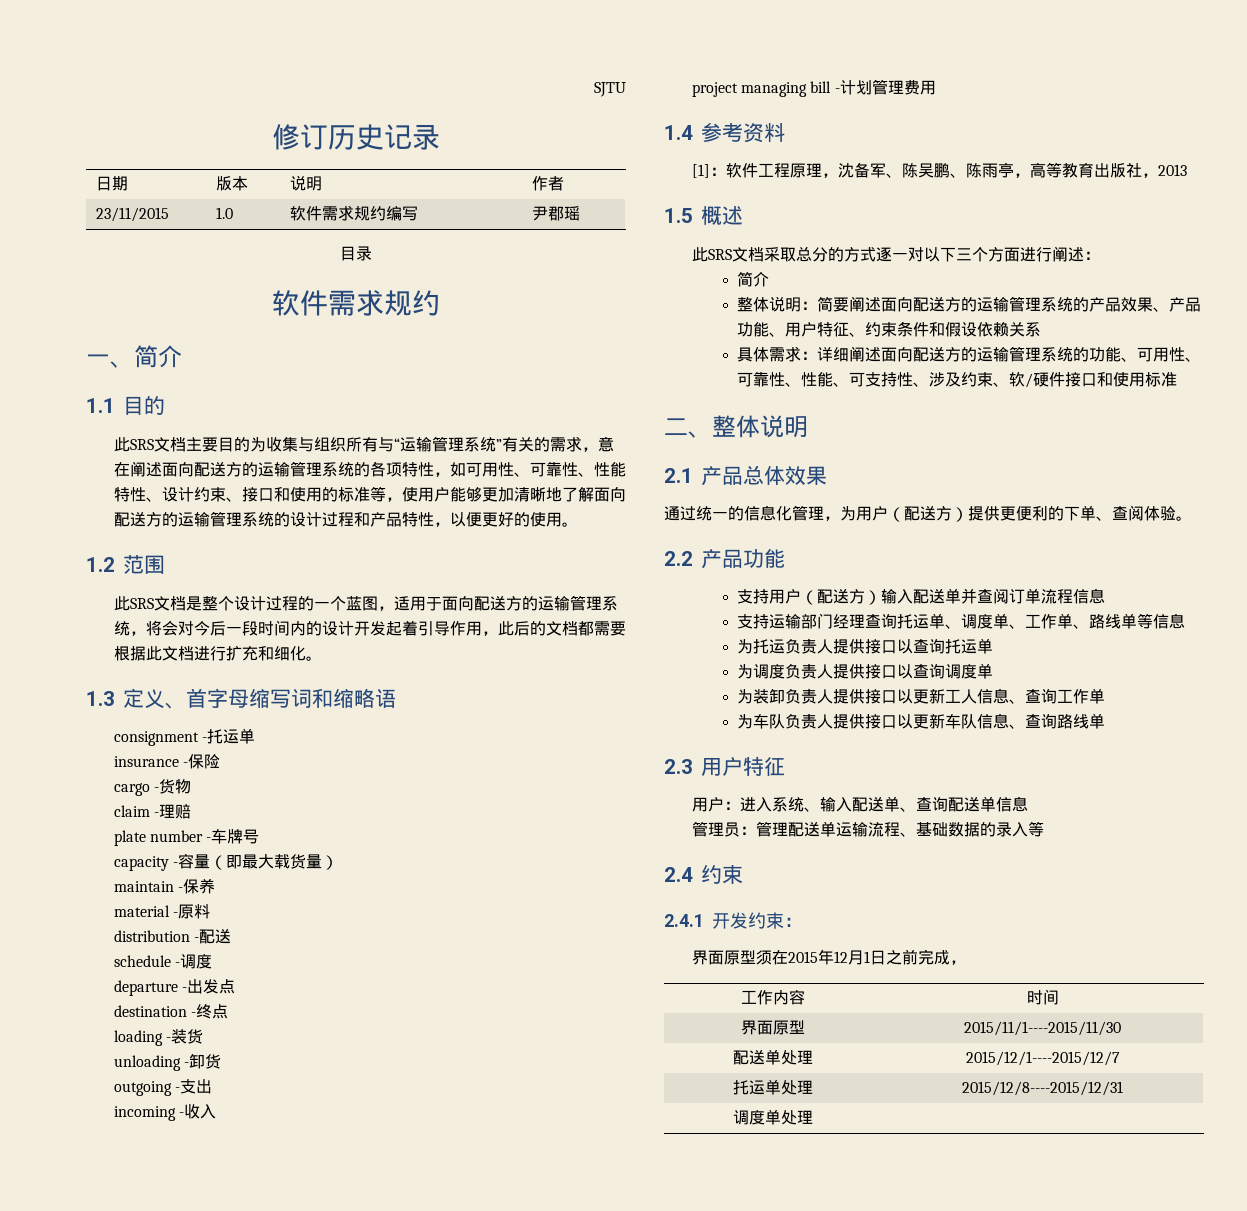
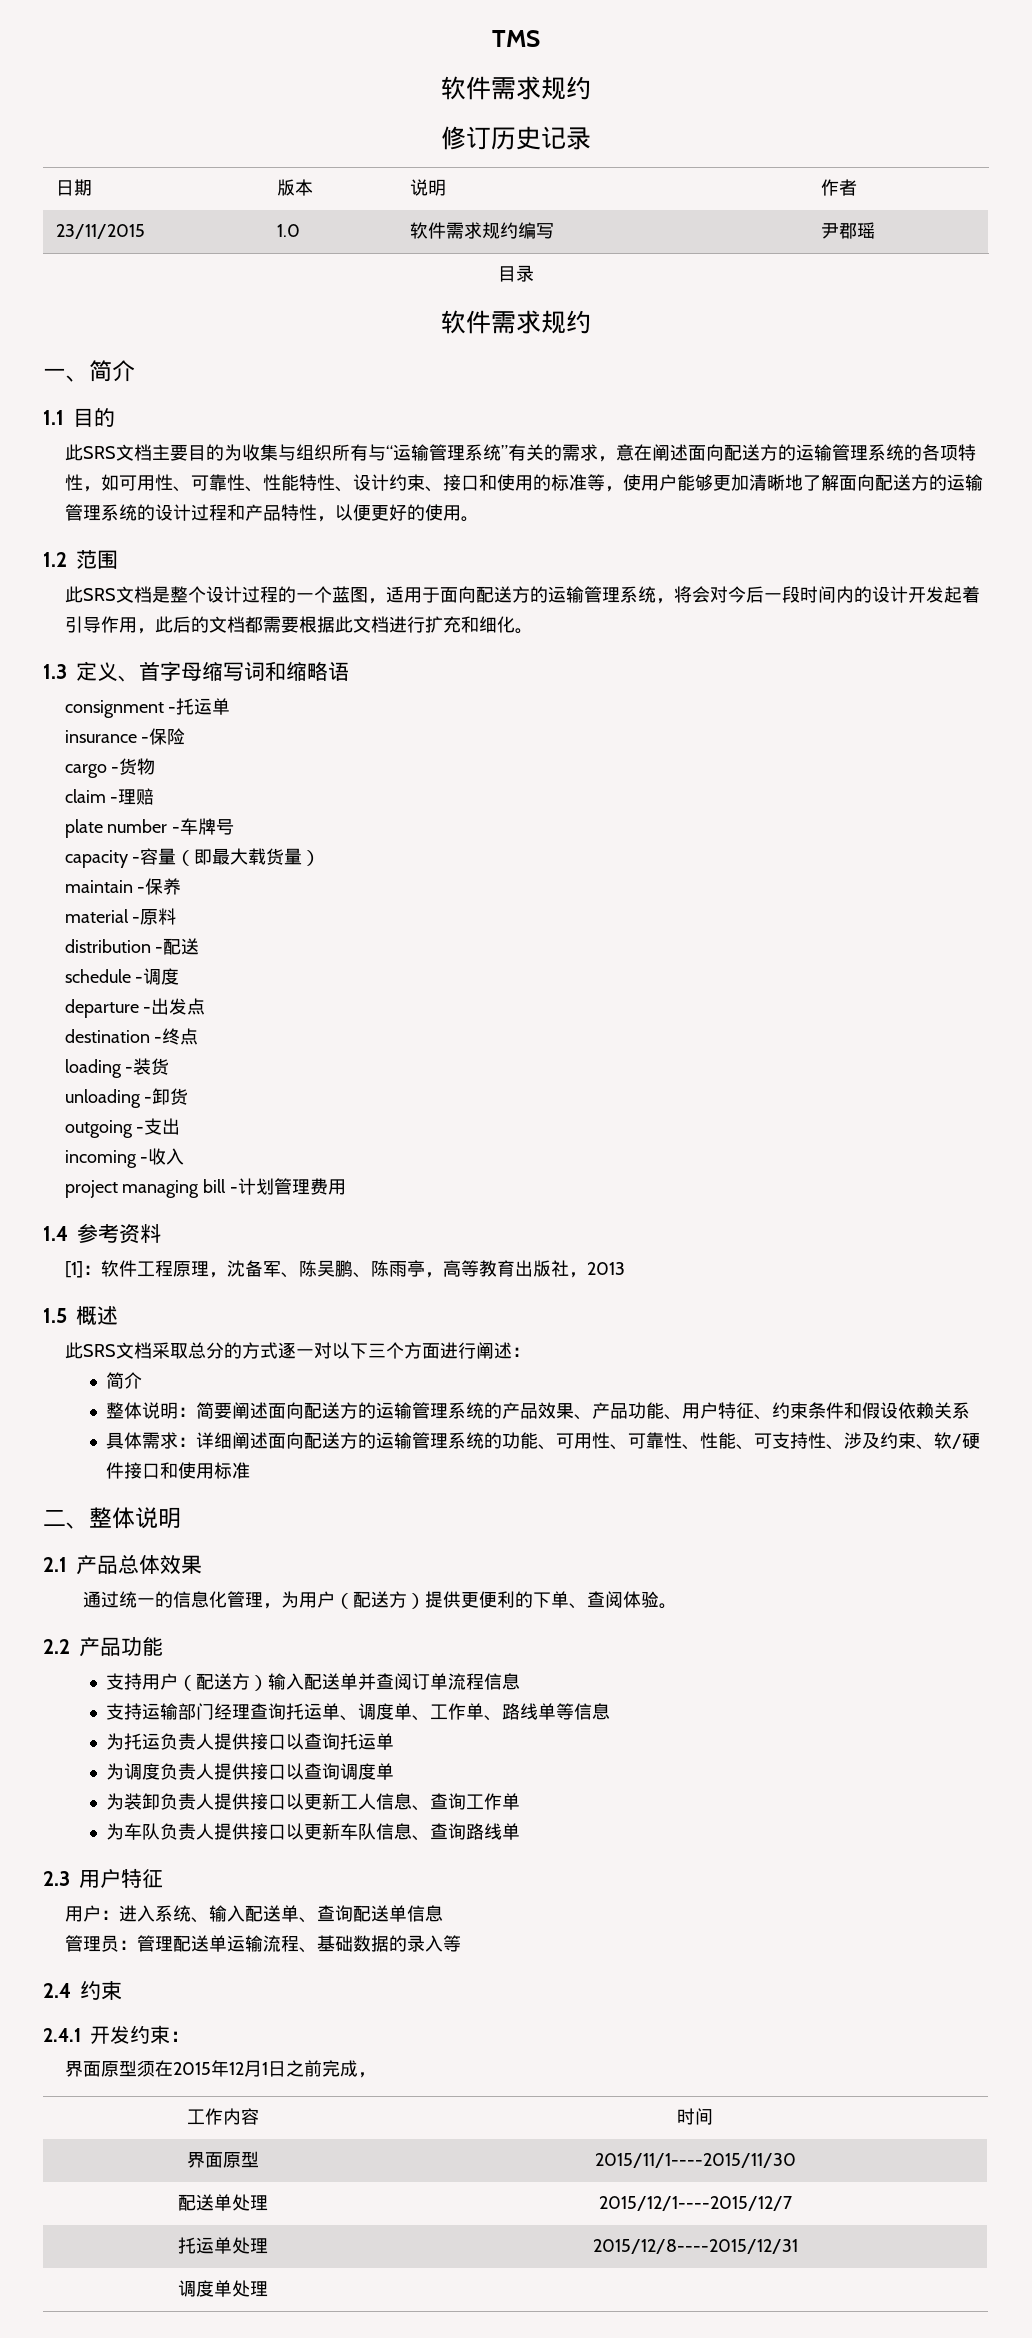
- SJTU
+ TMS
+ 软件需求规约

